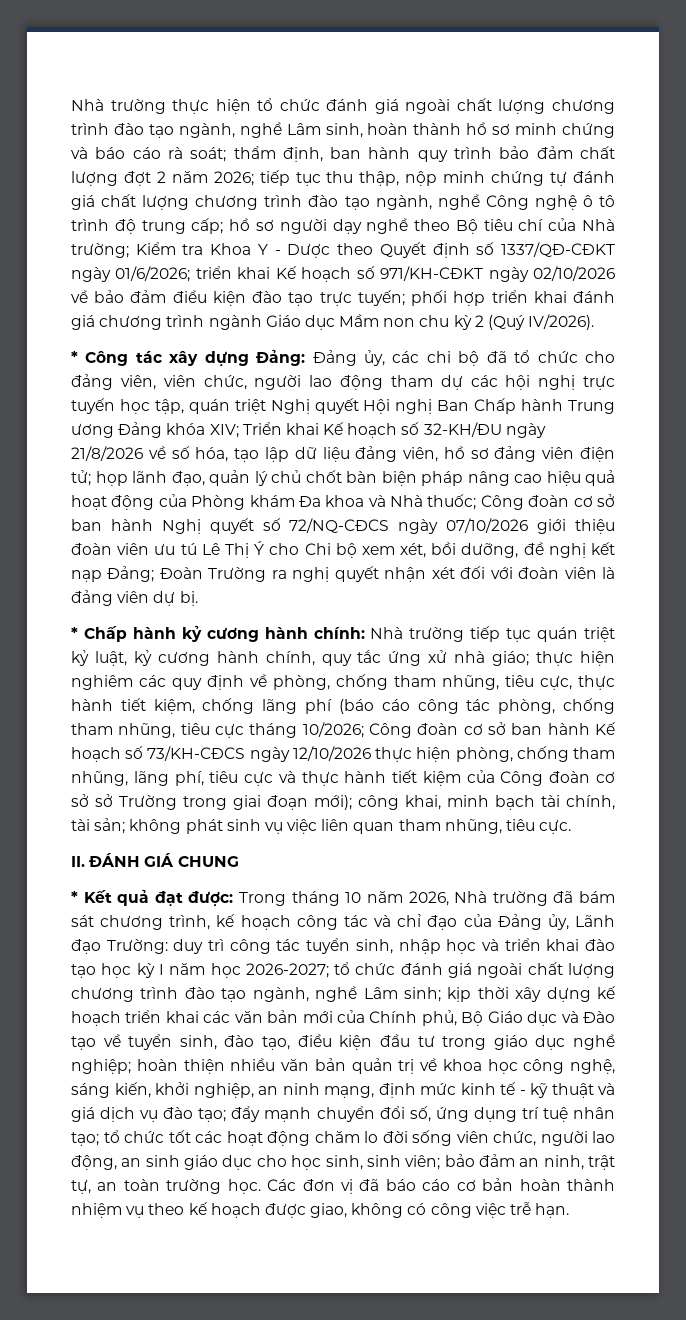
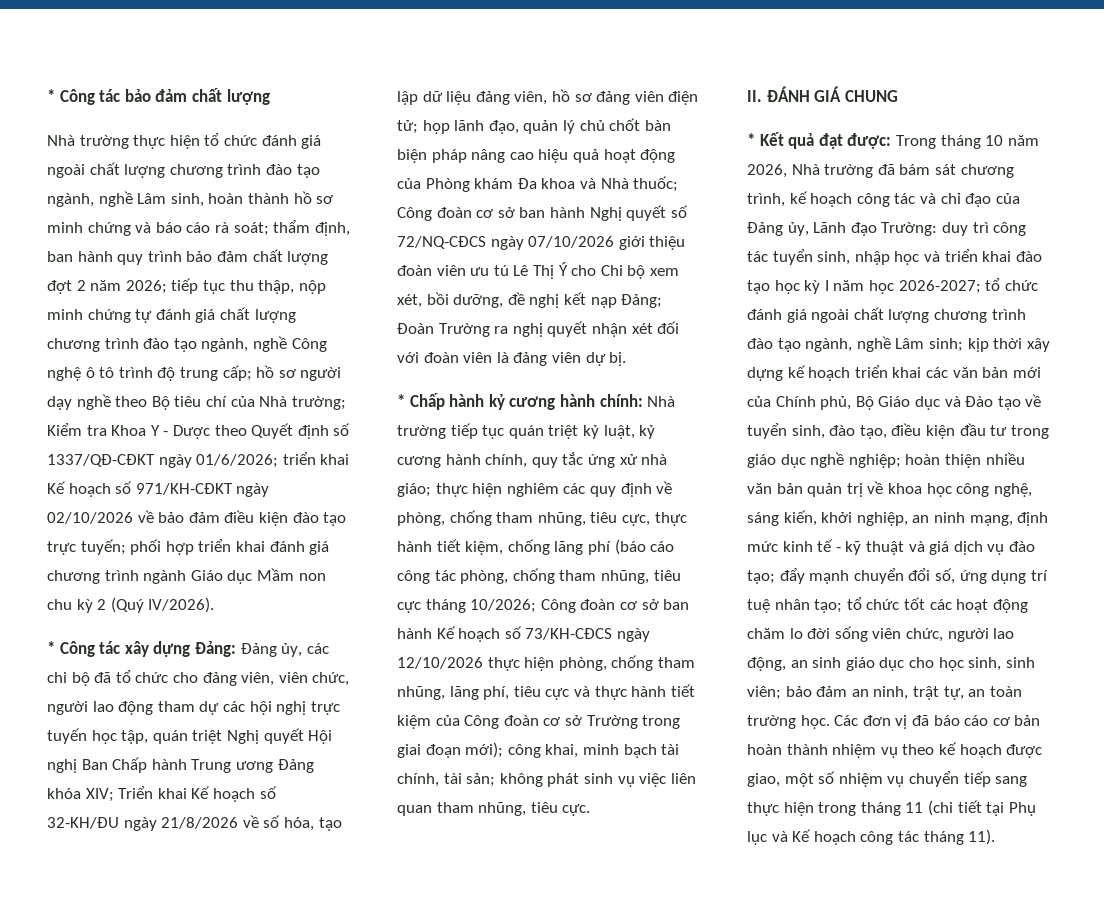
+ * Công tác bảo đảm chất lượng
- Công đoàn cơ sở ban hành Kế hoạch số 73/KH-CĐCS ngày 12/10/2026 thực hiện phòng, chống tham nhũng, lãng phí, tiêu cực và thực hành tiết kiệm của Công đoàn cơ sở sở Trường trong giai đoạn mới);
+ Công đoàn cơ sở ban hành Kế hoạch số 73/KH-CĐCS ngày 12/10/2026 thực hiện phòng, chống tham nhũng, lãng phí, tiêu cực và thực hành tiết kiệm của Công đoàn cơ sở Trường trong giai đoạn mới);
- Các đơn vị đã báo cáo cơ bản hoàn thành nhiệm vụ theo kế hoạch được giao, không có công việc trễ hạn.
+ Các đơn vị đã báo cáo cơ bản hoàn thành nhiệm vụ theo kế hoạch được giao, một số nhiệm vụ chuyển tiếp sang thực hiện trong tháng 11 (chi tiết tại Phụ lục và Kế hoạch công tác tháng 11).

